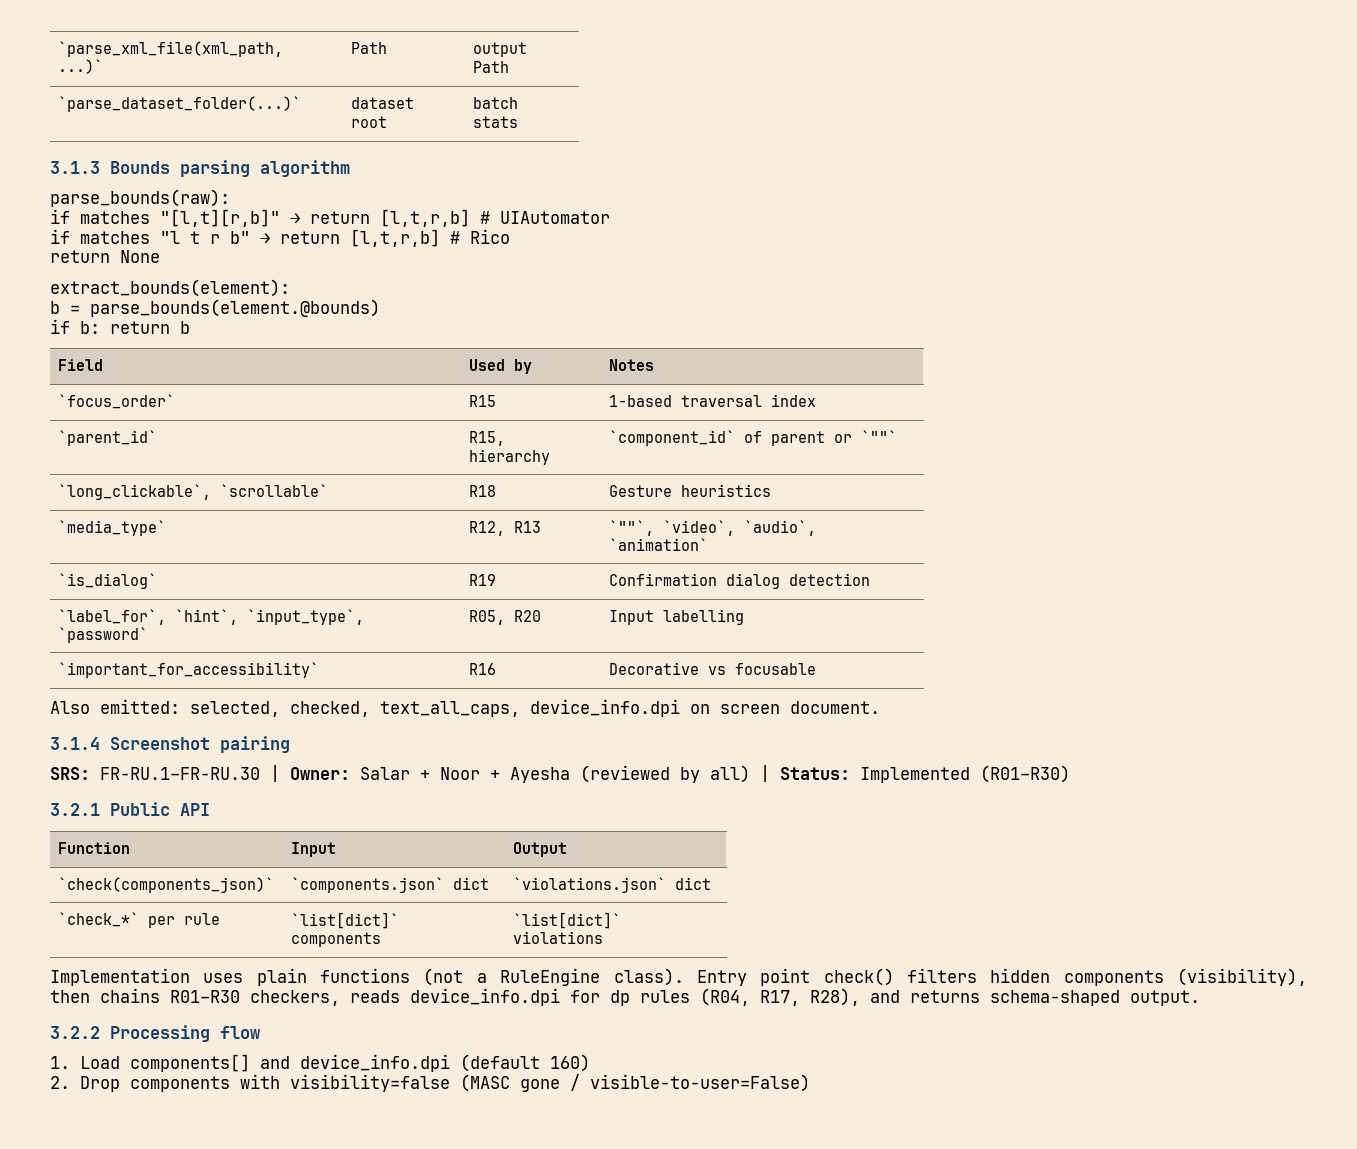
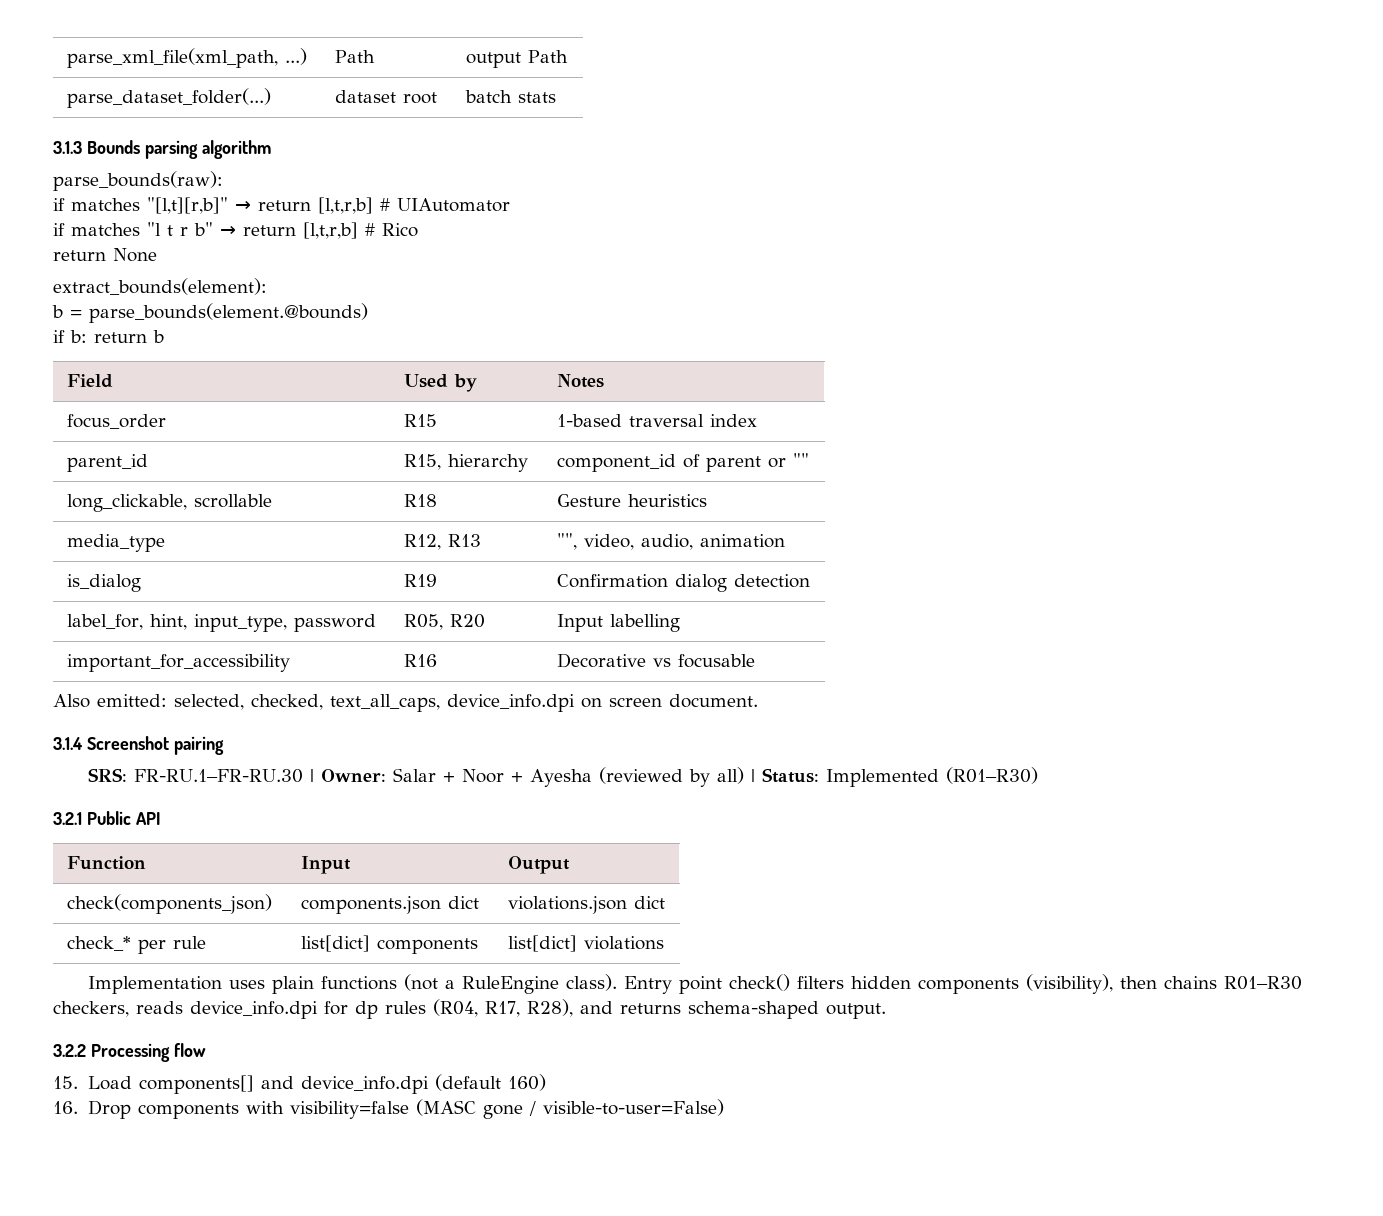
- `parse_xml_file(xml_path, ...)` | Path | output Path
+ parse_xml_file(xml_path, ...) | Path | output Path
- `parse_dataset_folder(...)` | dataset root | batch stats
+ parse_dataset_folder(...) | dataset root | batch stats
- `focus_order` | R15 | 1-based traversal index
+ focus_order | R15 | 1-based traversal index
- `parent_id` | R15, hierarchy | `component_id` of parent or `""`
- `long_clickable`, `scrollable` | R18 | Gesture heuristics
+ parent_id | R15, hierarchy | component_id of parent or ""
+ long_clickable, scrollable | R18 | Gesture heuristics
- `media_type` | R12, R13 | `""`, `video`, `audio`, `animation`
- `is_dialog` | R19 | Confirmation dialog detection
+ media_type | R12, R13 | "", video, audio, animation
+ is_dialog | R19 | Confirmation dialog detection
- `label_for`, `hint`, `input_type`, `password` | R05, R20 | Input labelling
+ label_for, hint, input_type, password | R05, R20 | Input labelling
- `important_for_accessibility` | R16 | Decorative vs focusable
+ important_for_accessibility | R16 | Decorative vs focusable
- `check(components_json)` | `components.json` dict | `violations.json` dict
+ check(components_json) | components.json dict | violations.json dict
- `check_*` per rule | `list[dict]` components | `list[dict]` violations
+ check_* per rule | list[dict] components | list[dict] violations
- 1. Load components[] and device_info.dpi (default 160)
+ 15. Load components[] and device_info.dpi (default 160)
- 2. Drop components with visibility=false (MASC gone / visible-to-user=False)
+ 16. Drop components with visibility=false (MASC gone / visible-to-user=False)

